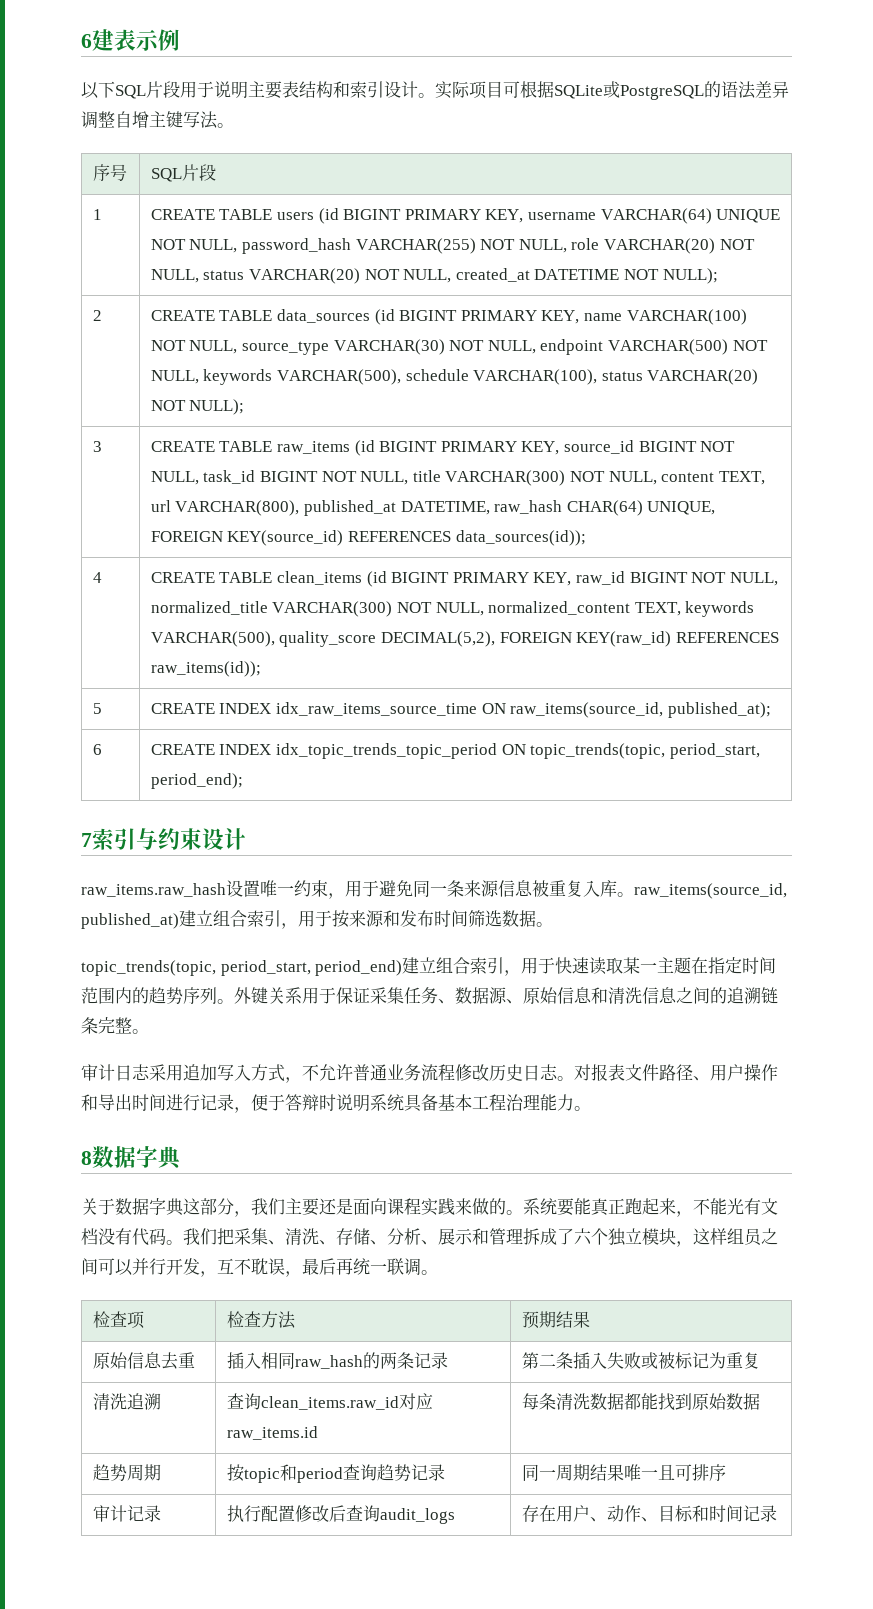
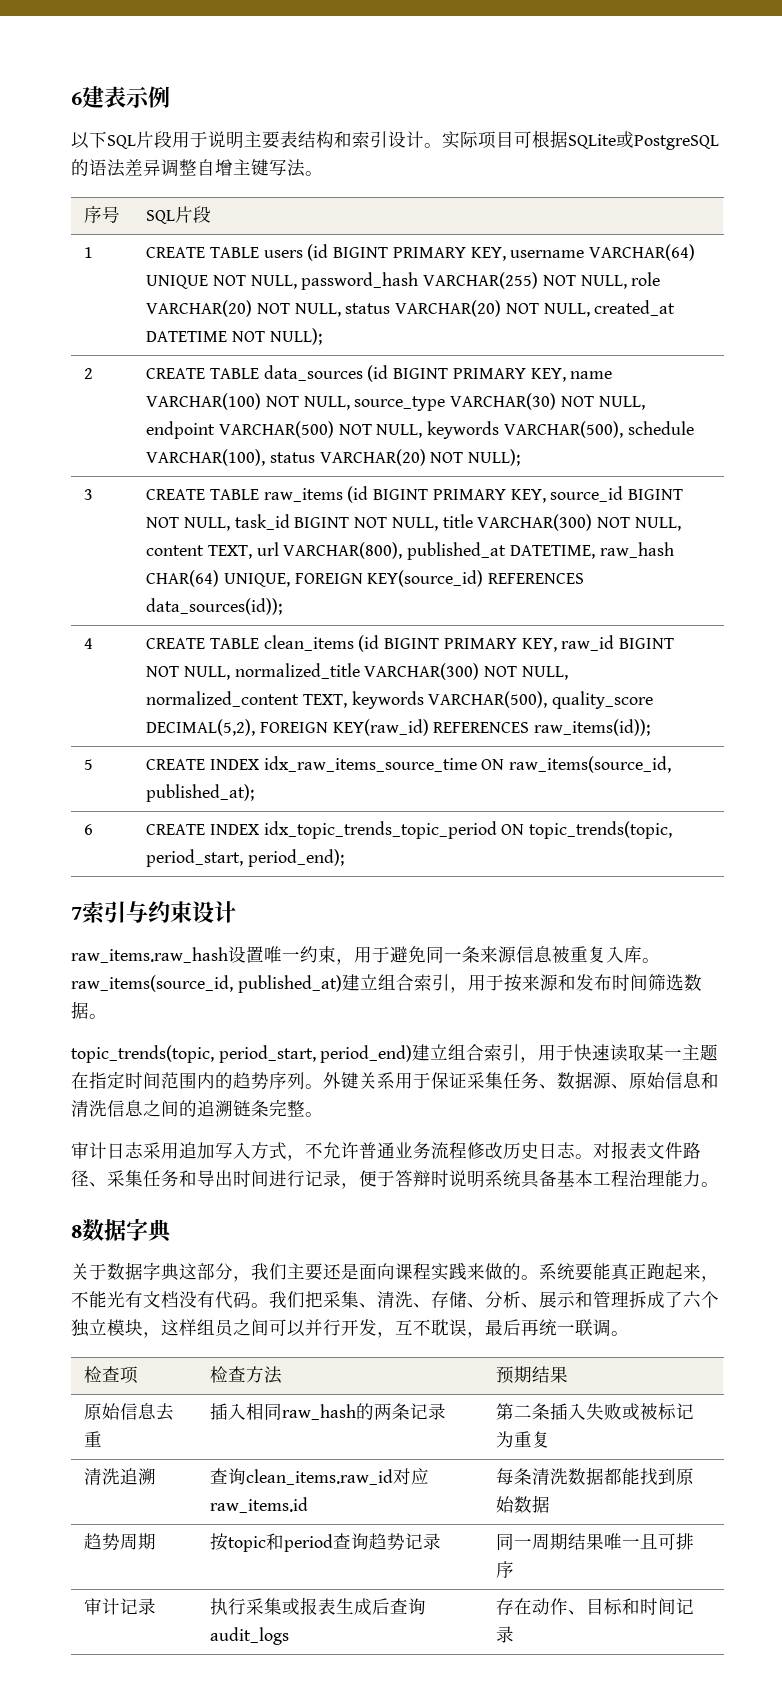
- 对报表文件路径、用户操作和导出时间进行记录，便于答辩时说明系统具备基本工程治理能力。
+ 对报表文件路径、采集任务和导出时间进行记录，便于答辩时说明系统具备基本工程治理能力。
- 审计记录 | 执行配置修改后查询audit_logs | 存在用户、动作、目标和时间记录
+ 审计记录 | 执行采集或报表生成后查询audit_logs | 存在动作、目标和时间记录

